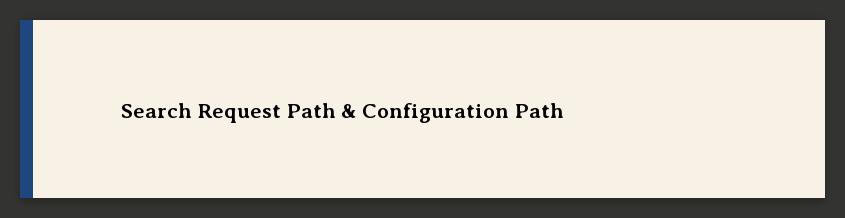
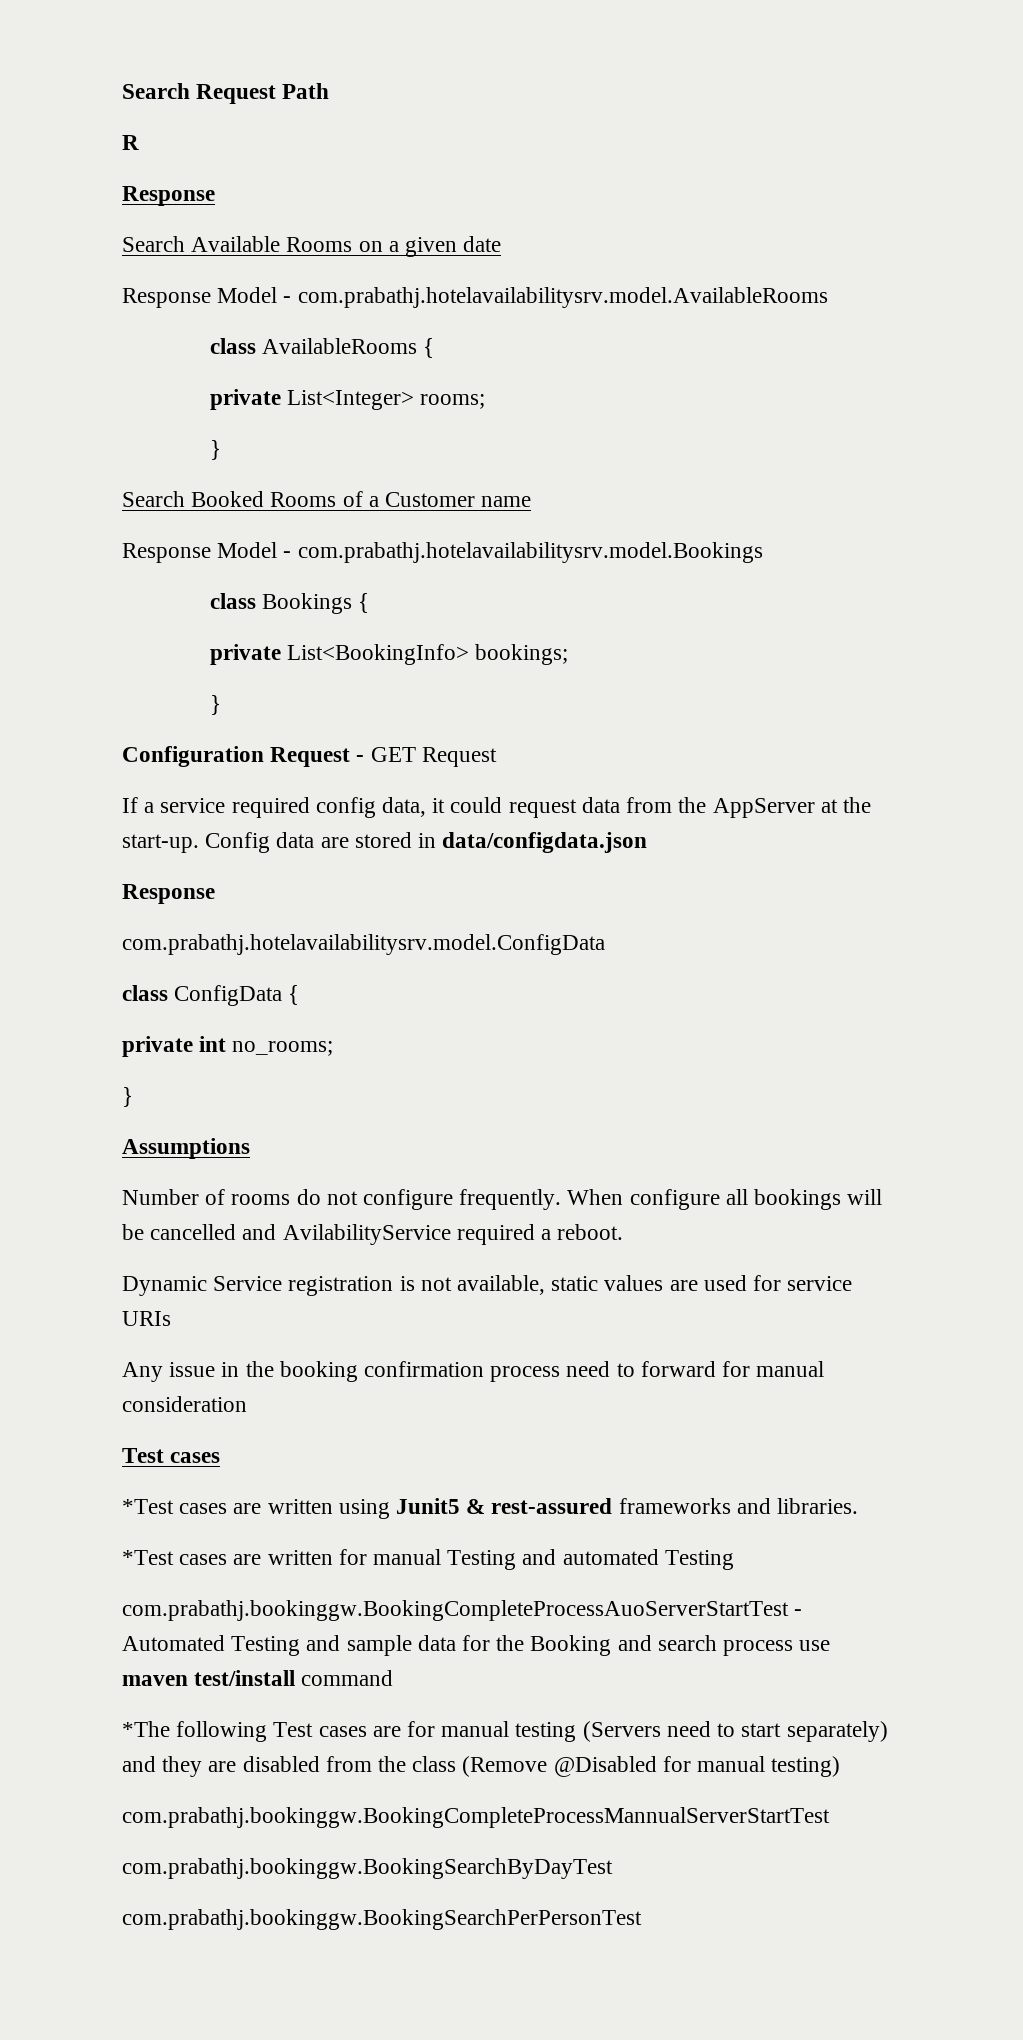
- Search Request Path & Configuration Path
+ Search Request Path
+ R
+ Response
+ Search Available Rooms on a given date
+ Response Model - com.prabathj.hotelavailabilitysrv.model.AvailableRooms
+ class AvailableRooms {
+ private List<Integer> rooms;
+ }
+ Search Booked Rooms of a Customer name
+ Response Model - com.prabathj.hotelavailabilitysrv.model.Bookings
+ class Bookings {
+ private List<BookingInfo> bookings;
+ }
+ Configuration Request - GET Request
+ If a service required config data, it could request data from the AppServer at the start-up. Config data are stored in data/configdata.json
+ Response
+ com.prabathj.hotelavailabilitysrv.model.ConfigData
+ class ConfigData {
+ private int no_rooms;
+ }
+ Assumptions
+ Number of rooms do not configure frequently. When configure all bookings will be cancelled and AvilabilityService required a reboot.
+ Dynamic Service registration is not available, static values are used for service URIs
+ Any issue in the booking confirmation process need to forward for manual consideration
+ Test cases
+ *Test cases are written using Junit5 & rest-assured frameworks and libraries.
+ *Test cases are written for manual Testing and automated Testing
+ com.prabathj.bookinggw.BookingCompleteProcessAuoServerStartTest - Automated Testing and sample data for the Booking and search process use maven test/install command
+ *The following Test cases are for manual testing (Servers need to start separately) and they are disabled from the class (Remove @Disabled for manual testing)
+ com.prabathj.bookinggw.BookingCompleteProcessMannualServerStartTest
+ com.prabathj.bookinggw.BookingSearchByDayTest
+ com.prabathj.bookinggw.BookingSearchPerPersonTest

